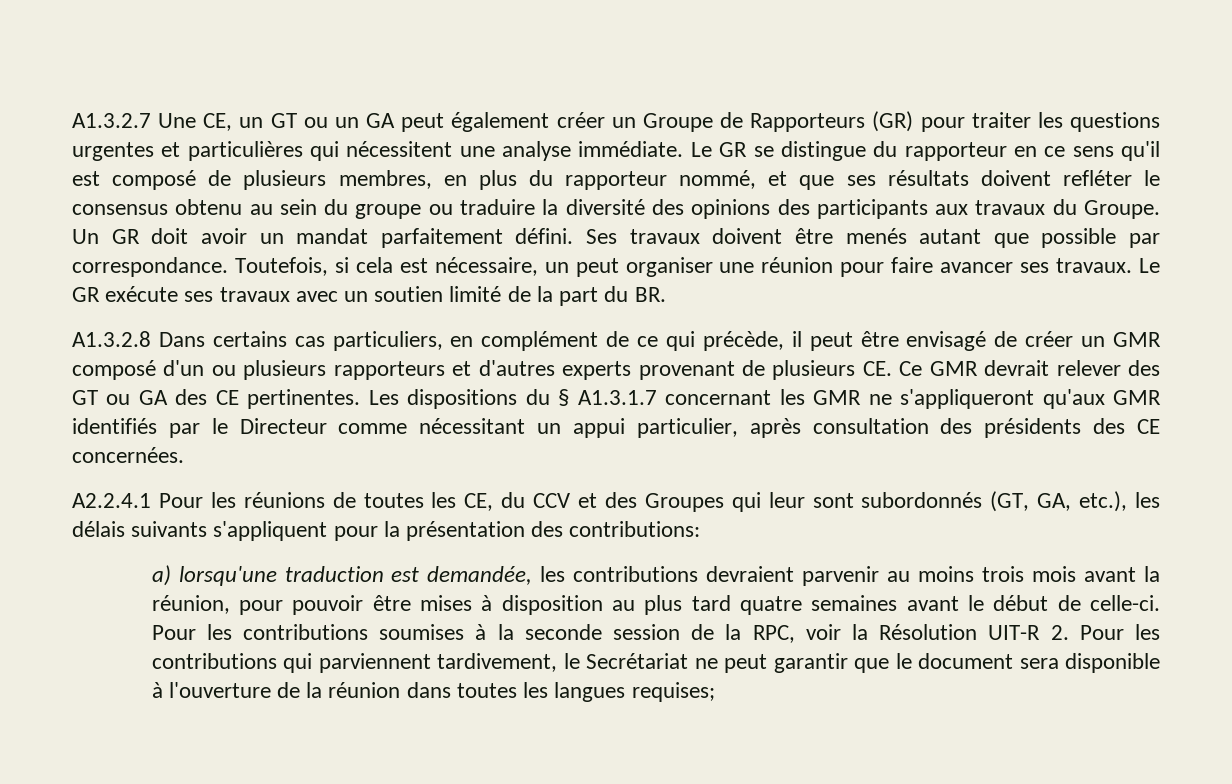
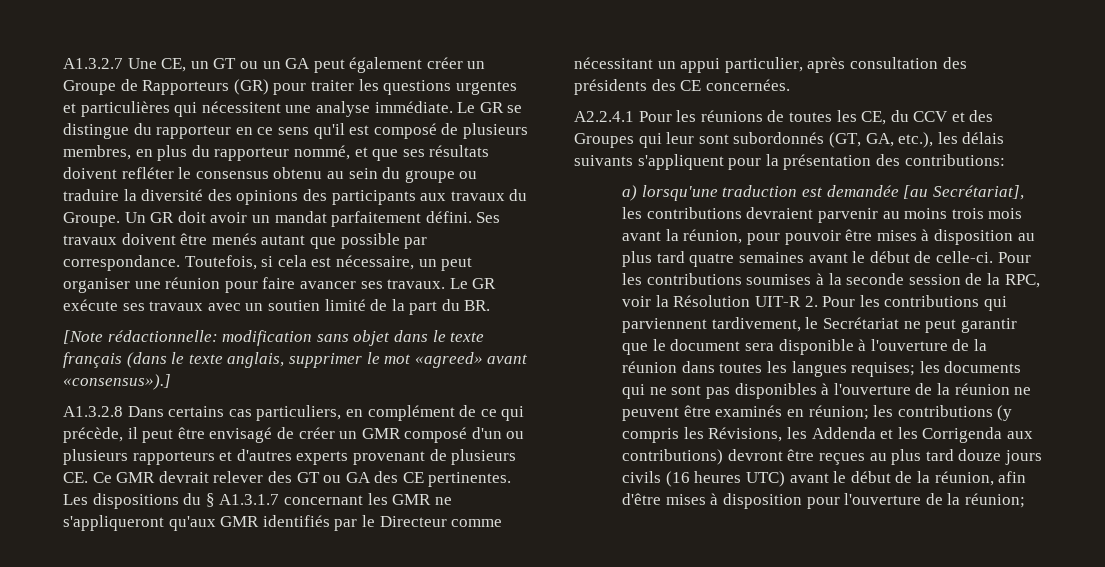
+ [Note rédactionnelle: modification sans objet dans le texte français (dans le texte anglais, supprimer le mot «agreed» avant «consensus»).]
- a) lorsqu'une traduction est demandée, les contributions devraient parvenir au moins trois mois avant la réunion, pour pouvoir être mises à disposition au plus tard quatre semaines avant le début de celle-ci.
+ a) lorsqu'une traduction est demandée [au Secrétariat], les contributions devraient parvenir au moins trois mois avant la réunion, pour pouvoir être mises à disposition au plus tard quatre semaines avant le début de celle-ci.
- Pour les contributions soumises à la seconde session de la RPC, voir la Résolution UIT-R 2. Pour les contributions qui parviennent tardivement, le Secrétariat ne peut garantir que le document sera disponible à l'ouverture de la réunion dans toutes les langues requises;
+ Pour les contributions soumises à la seconde session de la RPC, voir la Résolution UIT-R 2. Pour les contributions qui parviennent tardivement, le Secrétariat ne peut garantir que le document sera disponible à l'ouverture de la réunion dans toutes les langues requises; les documents qui ne sont pas disponibles à l'ouverture de la réunion ne peuvent être examinés en réunion; les contributions (y compris les Révisions, les Addenda et les Corrigenda aux contributions) devront être reçues au plus tard douze jours civils (16 heures UTC) avant le début de la réunion, afin d'être mises à disposition pour l'ouverture de la réunion;

